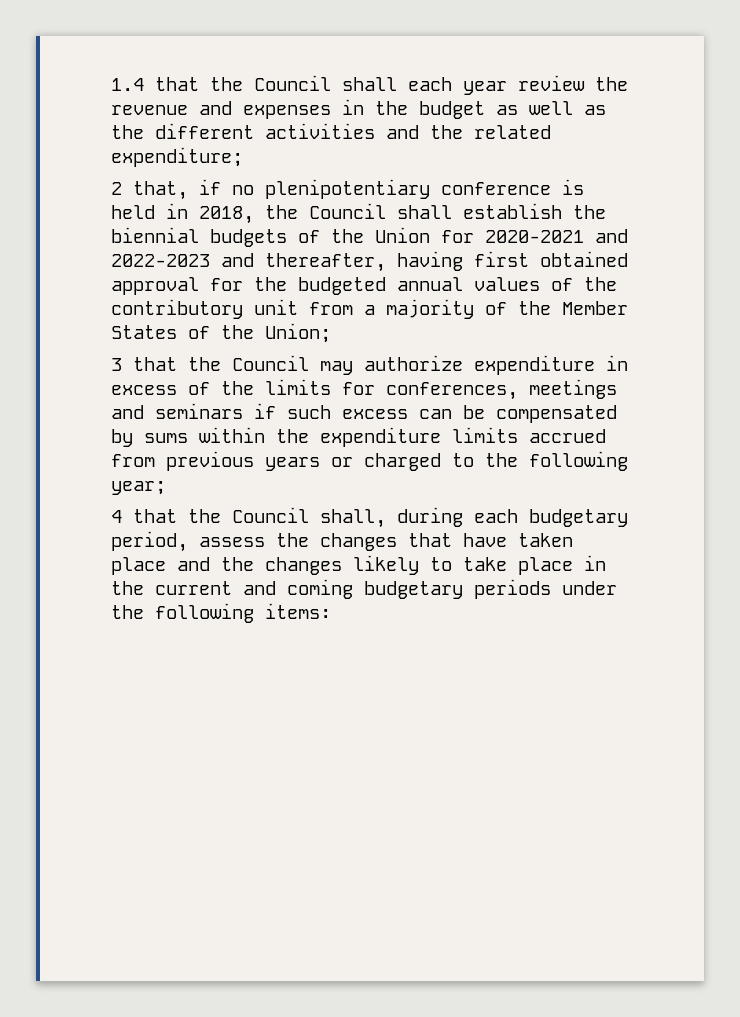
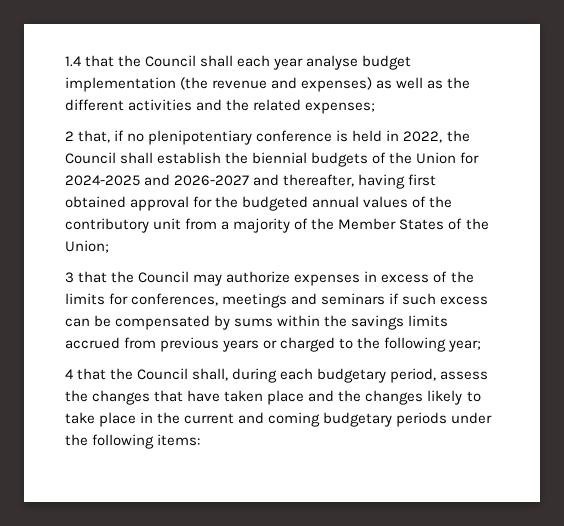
- 1.4 that the Council shall each year review the revenue and expenses in the budget as well as the different activities and the related expenditure;
+ 1.4 that the Council shall each year analyse budget implementation (the revenue and expenses) as well as the different activities and the related expenses;
- 2 that, if no plenipotentiary conference is held in 2018, the Council shall establish the biennial budgets of the Union for 2020-2021 and 2022-2023 and thereafter, having first obtained approval for the budgeted annual values of the contributory unit from a majority of the Member States of the Union;
+ 2 that, if no plenipotentiary conference is held in 2022, the Council shall establish the biennial budgets of the Union for 2024-2025 and 2026-2027 and thereafter, having first obtained approval for the budgeted annual values of the contributory unit from a majority of the Member States of the Union;
- 3 that the Council may authorize expenditure in excess of the limits for conferences, meetings and seminars if such excess can be compensated by sums within the expenditure limits accrued from previous years or charged to the following year;
+ 3 that the Council may authorize expenses in excess of the limits for conferences, meetings and seminars if such excess can be compensated by sums within the savings limits accrued from previous years or charged to the following year;

